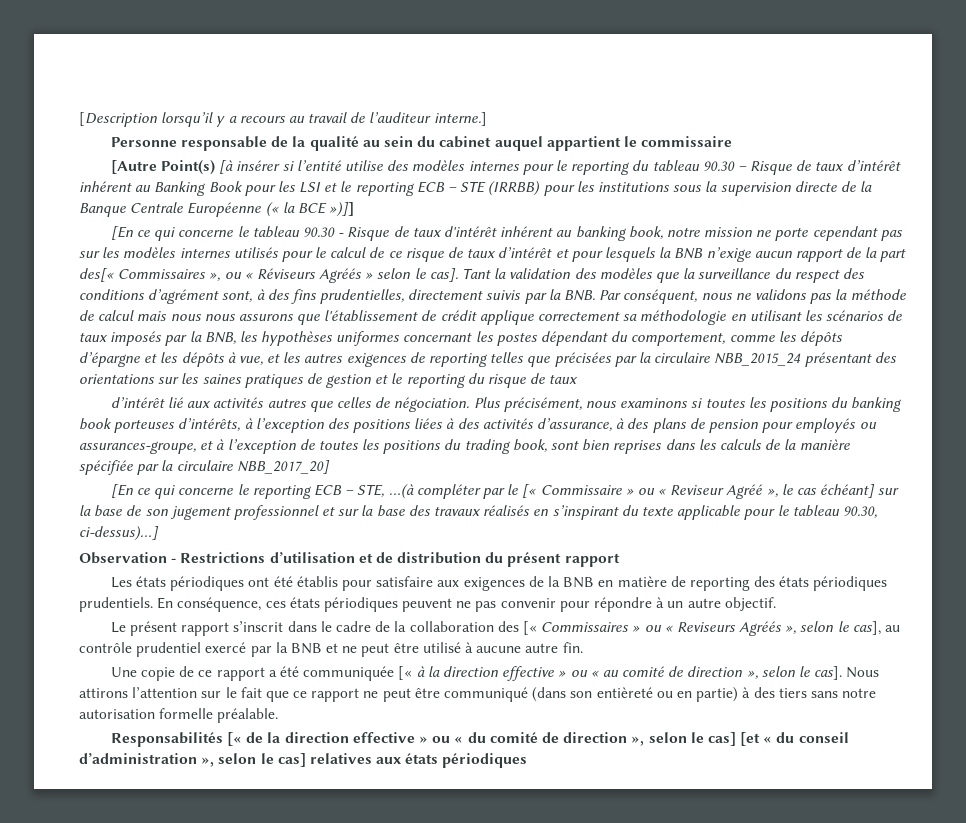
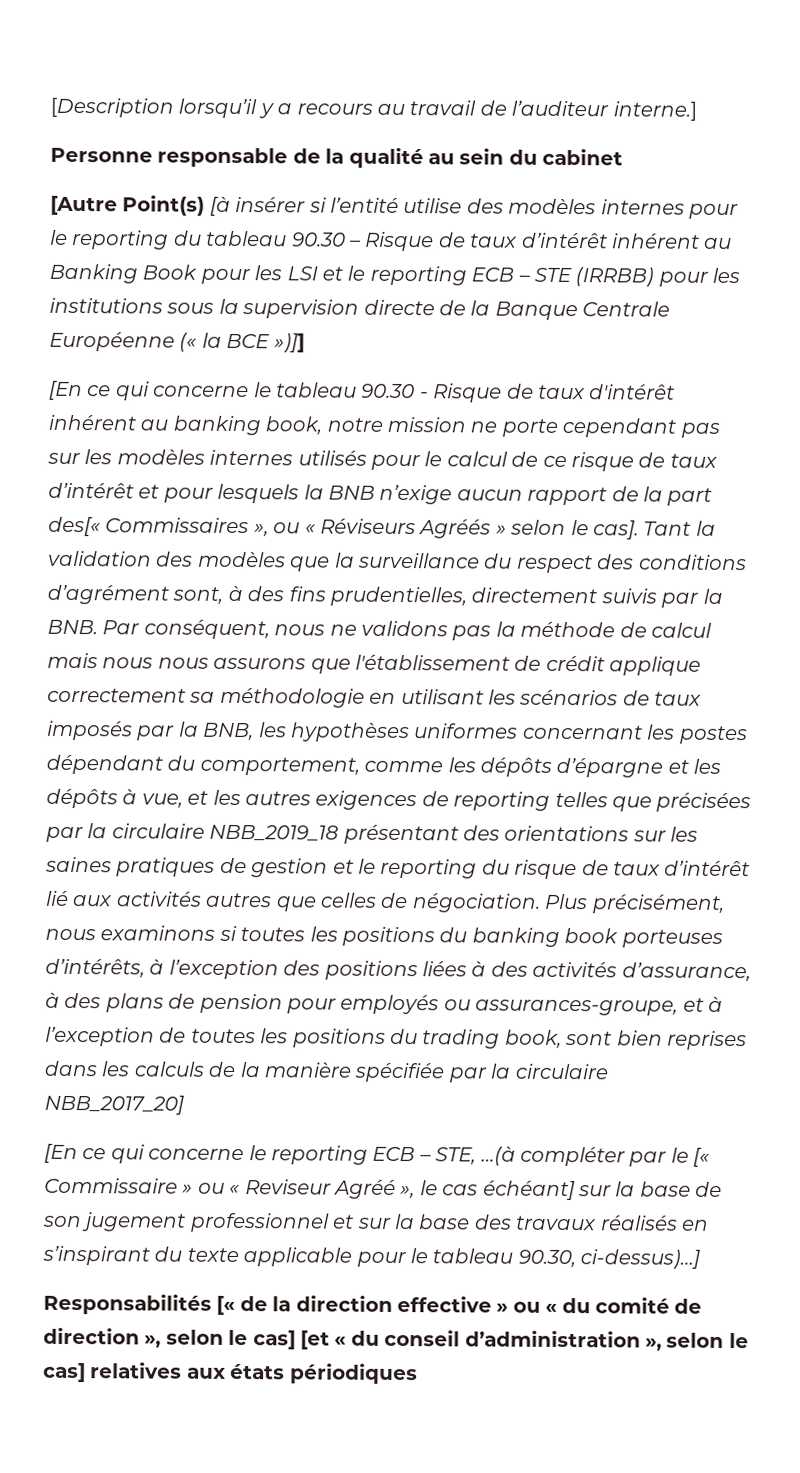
- Personne responsable de la qualité au sein du cabinet auquel appartient le commissaire
+ Personne responsable de la qualité au sein du cabinet
- Tant la validation des modèles que la surveillance du respect des conditions d’agrément sont, à des fins prudentielles, directement suivis par la BNB. Par conséquent, nous ne validons pas la méthode de calcul mais nous nous assurons que l'établissement de crédit applique correctement sa méthodologie en utilisant les scénarios de taux imposés par la BNB, les hypothèses uniformes concernant les postes dépendant du comportement, comme les dépôts d’épargne et les dépôts à vue, et les autres exigences de reporting telles que précisées par la circulaire NBB_2015_24 présentant des orientations sur les saines pratiques de gestion et le reporting du risque de taux
- d’intérêt lié aux activités autres que celles de négociation.
+ Tant la validation des modèles que la surveillance du respect des conditions d’agrément sont, à des fins prudentielles, directement suivis par la BNB. Par conséquent, nous ne validons pas la méthode de calcul mais nous nous assurons que l'établissement de crédit applique correctement sa méthodologie en utilisant les scénarios de taux imposés par la BNB, les hypothèses uniformes concernant les postes dépendant du comportement, comme les dépôts d’épargne et les dépôts à vue, et les autres exigences de reporting telles que précisées par la circulaire NBB_2019_18 présentant des orientations sur les saines pratiques de gestion et le reporting du risque de taux d’intérêt lié aux activités autres que celles de négociation.
- Observation - Restrictions d’utilisation et de distribution du présent rapport
- Les états périodiques ont été établis pour satisfaire aux exigences de la BNB en matière de reporting des états périodiques prudentiels. En conséquence, ces états périodiques peuvent ne pas convenir pour répondre à un autre objectif.
- Le présent rapport s’inscrit dans le cadre de la collaboration des [« Commissaires » ou « Reviseurs Agréés », selon le cas], au contrôle prudentiel exercé par la BNB et ne peut être utilisé à aucune autre fin.
- Une copie de ce rapport a été communiquée [« à la direction effective » ou « au comité de direction », selon le cas]. Nous attirons l’attention sur le fait que ce rapport ne peut être communiqué (dans son entièreté ou en partie) à des tiers sans notre autorisation formelle préalable.

